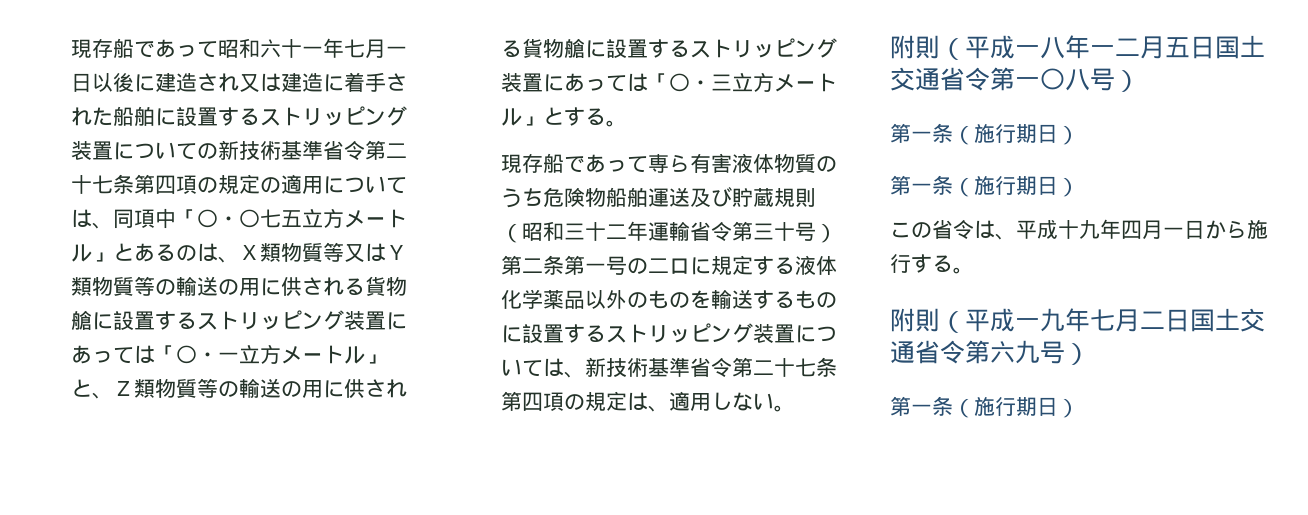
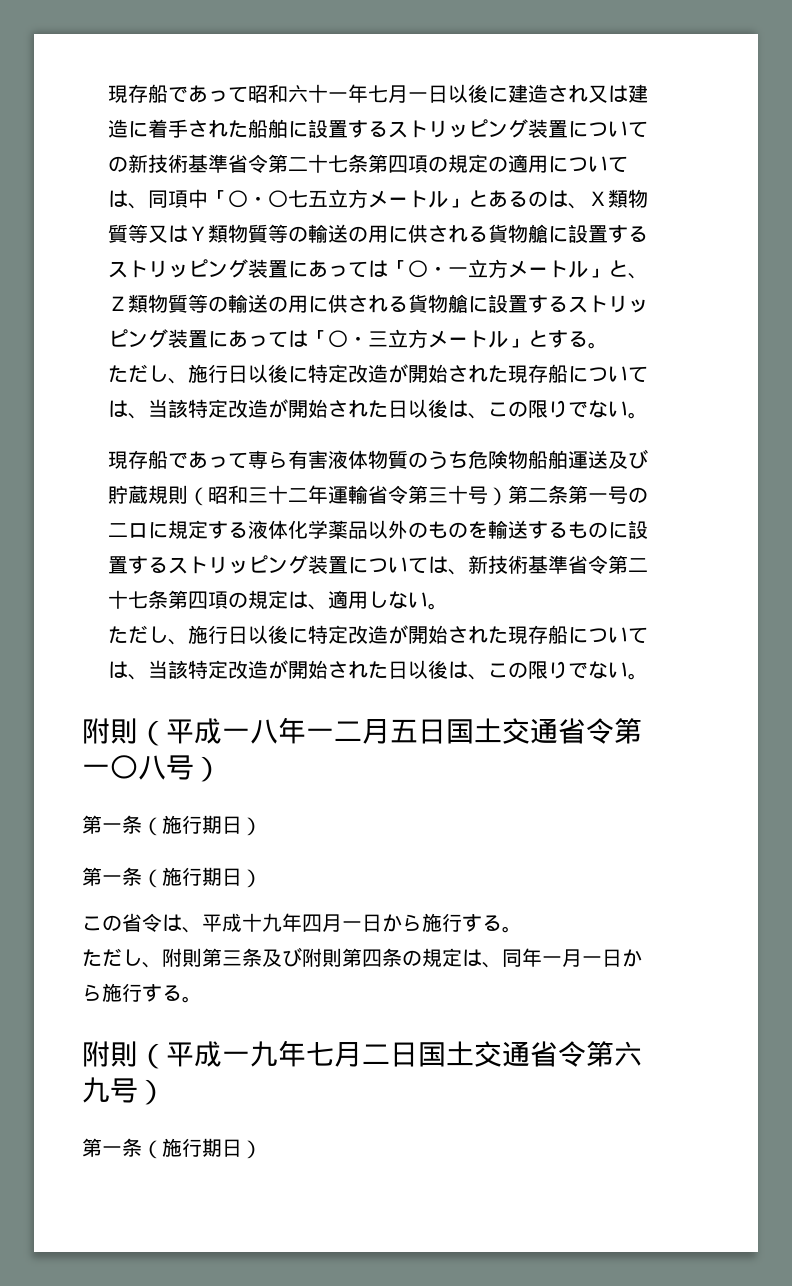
  現存船であって昭和六十一年七月一日以後に建造され又は建造に着手された船舶に設置するストリッピング装置についての新技術基準省令第二十七条第四項の規定の適用については、同項中「〇・〇七五立方メートル」とあるのは、Ｘ類物質等又はＹ類物質等の輸送の用に供される貨物艙に設置するストリッピング装置にあっては「〇・一立方メートル」と、Ｚ類物質等の輸送の用に供される貨物艙に設置するストリッピング装置にあっては「〇・三立方メートル」とする。
+ ただし、施行日以後に特定改造が開始された現存船については、当該特定改造が開始された日以後は、この限りでない。
  現存船であって専ら有害液体物質のうち危険物船舶運送及び貯蔵規則（昭和三十二年運輸省令第三十号）第二条第一号の二ロに規定する液体化学薬品以外のものを輸送するものに設置するストリッピング装置については、新技術基準省令第二十七条第四項の規定は、適用しない。
+ ただし、施行日以後に特定改造が開始された現存船については、当該特定改造が開始された日以後は、この限りでない。
+ ただし、附則第三条及び附則第四条の規定は、同年一月一日から施行する。

